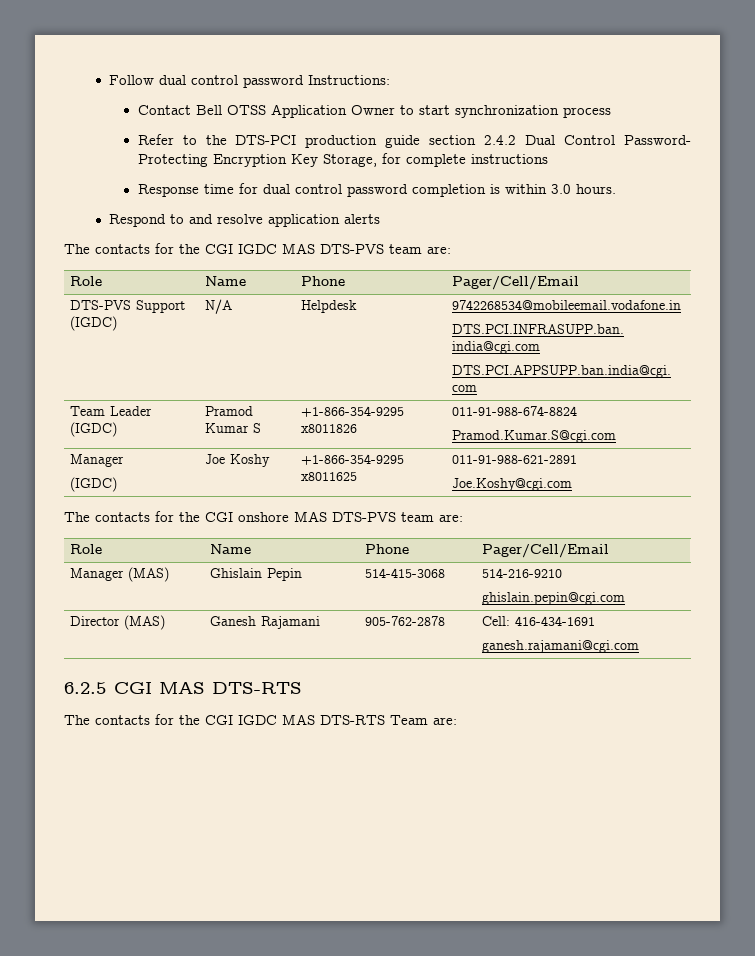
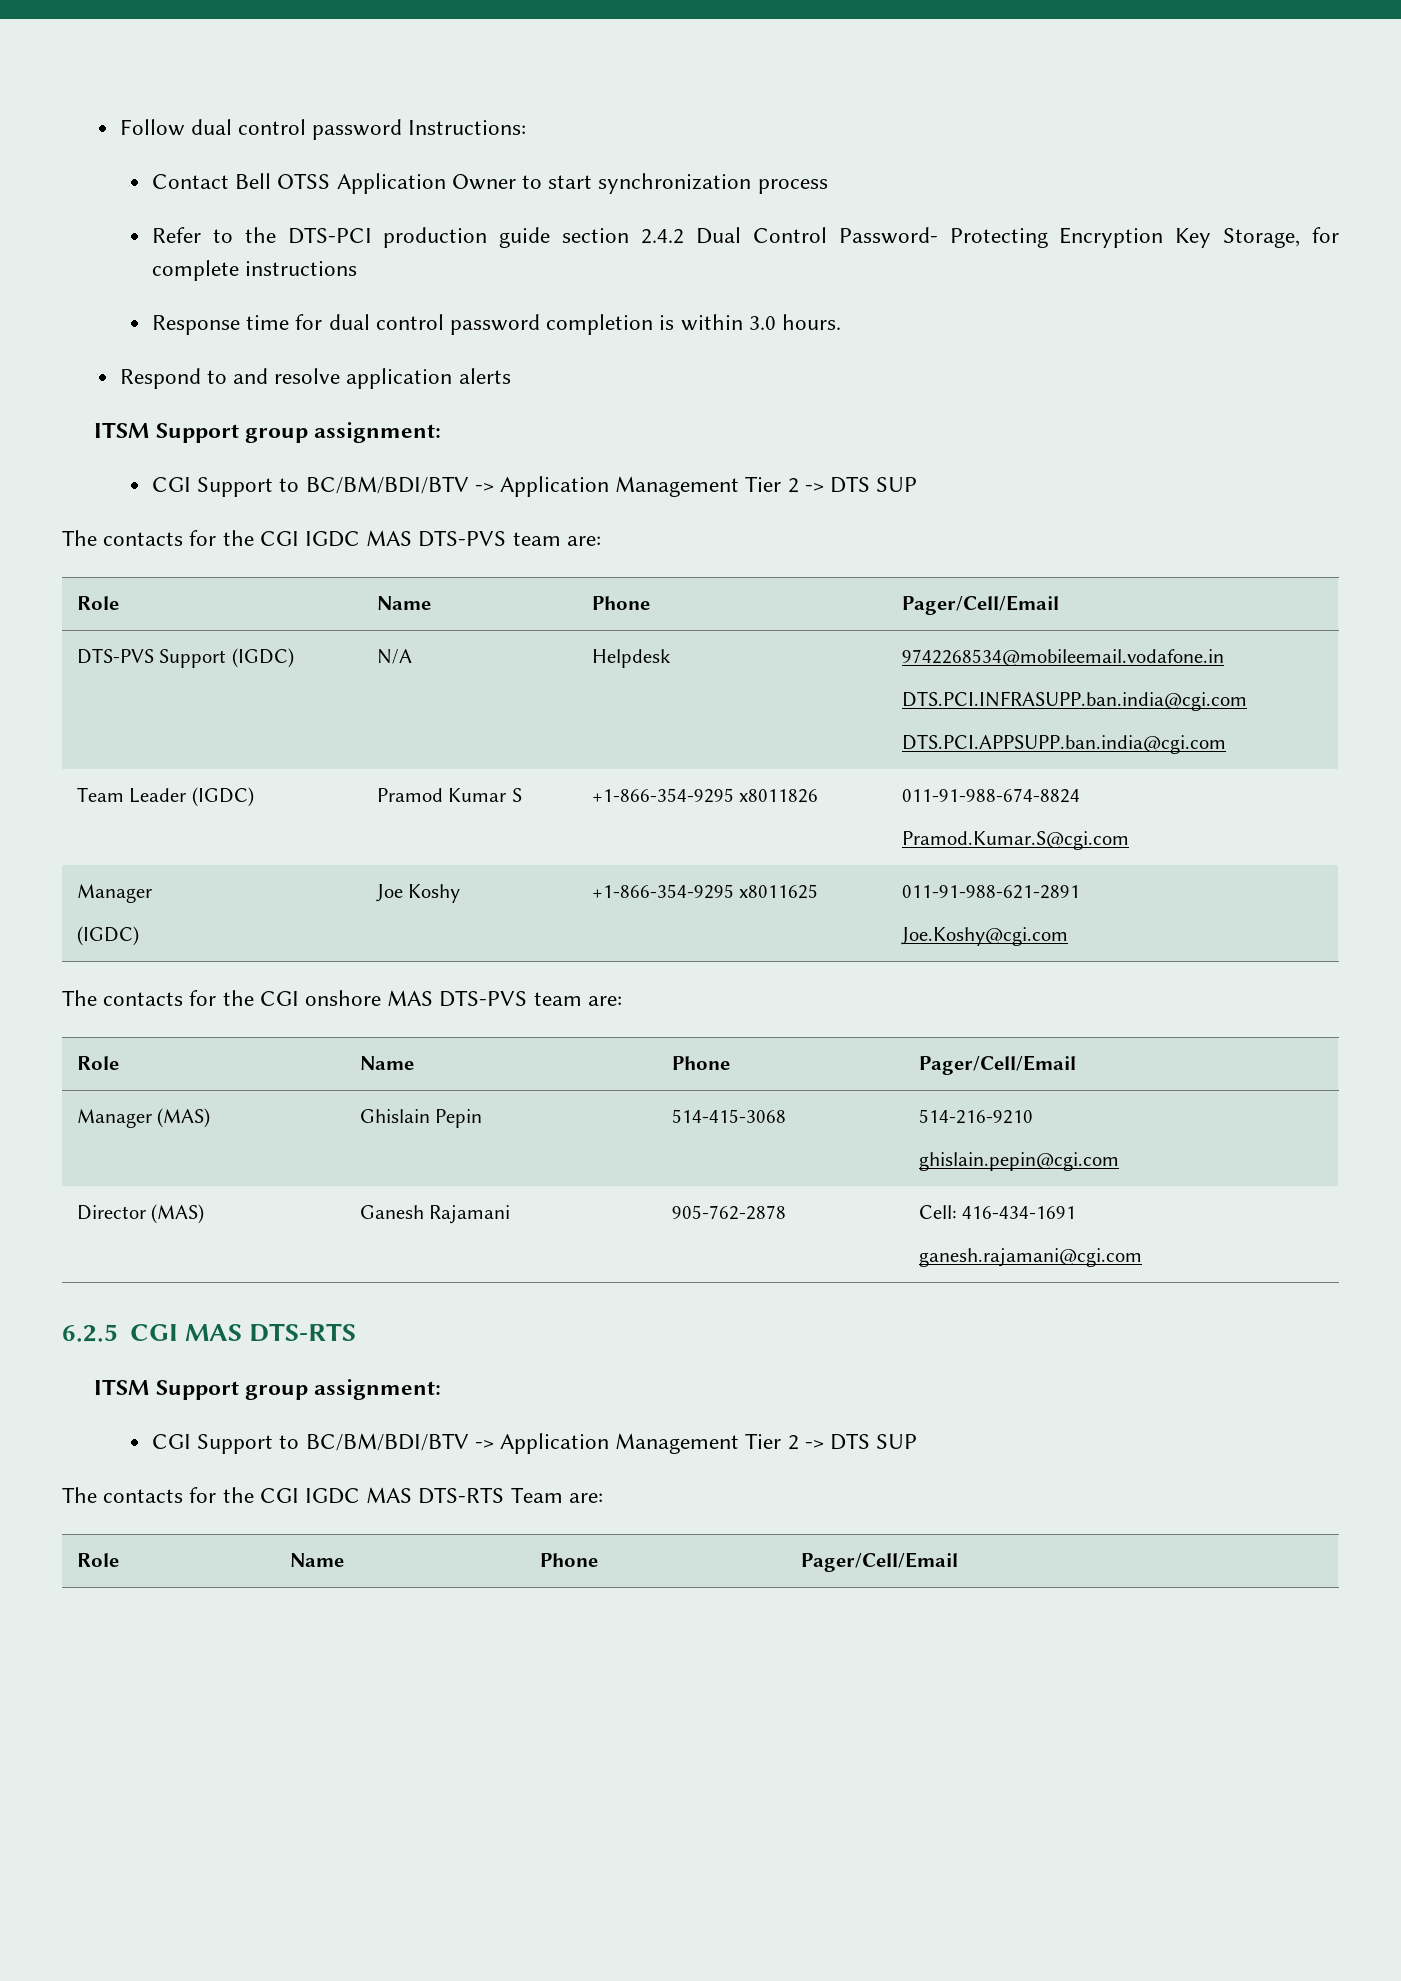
  Respond to and resolve application alerts
+ ITSM Support group assignment:
+ CGI Support to BC/BM/BDI/BTV -> Application Management Tier 2 -> DTS SUP
  6.2.5 CGI MAS DTS-RTS
+ ITSM Support group assignment:
+ CGI Support to BC/BM/BDI/BTV -> Application Management Tier 2 -> DTS SUP
  The contacts for the CGI IGDC MAS DTS-RTS Team are:
+ Role | Name | Phone | Pager/Cell/Email

